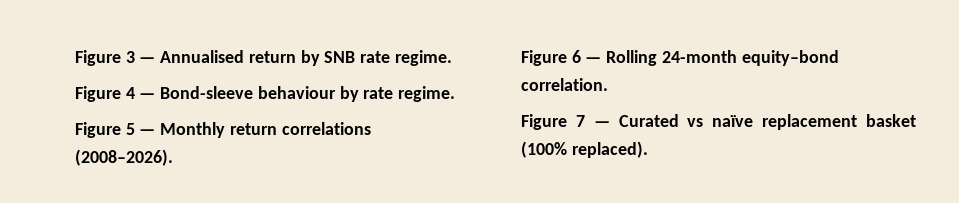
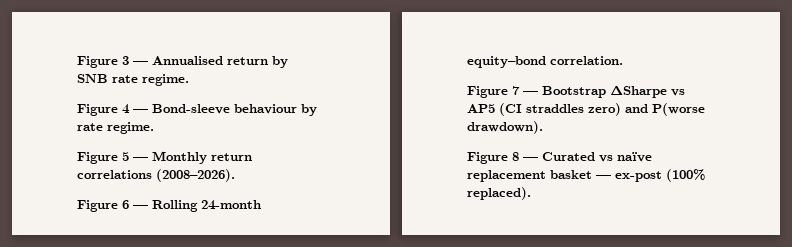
- Figure 7 — Curated vs naïve replacement basket (100% replaced).
+ Figure 7 — Bootstrap ΔSharpe vs AP5 (CI straddles zero) and P(worse drawdown).
+ Figure 8 — Curated vs naïve replacement basket — ex-post (100% replaced).

